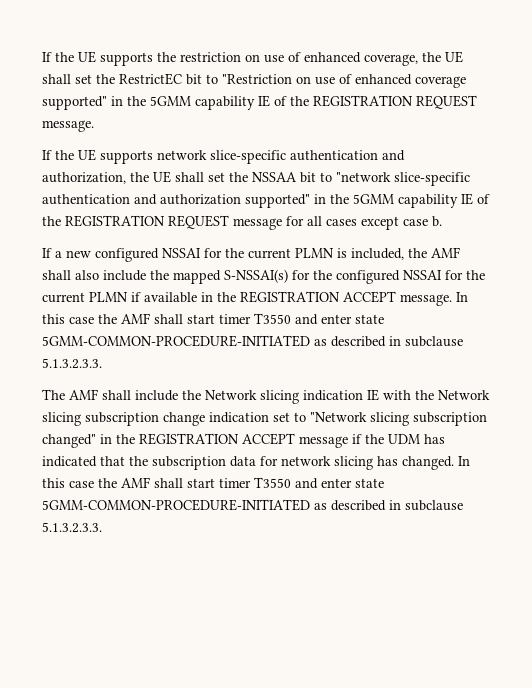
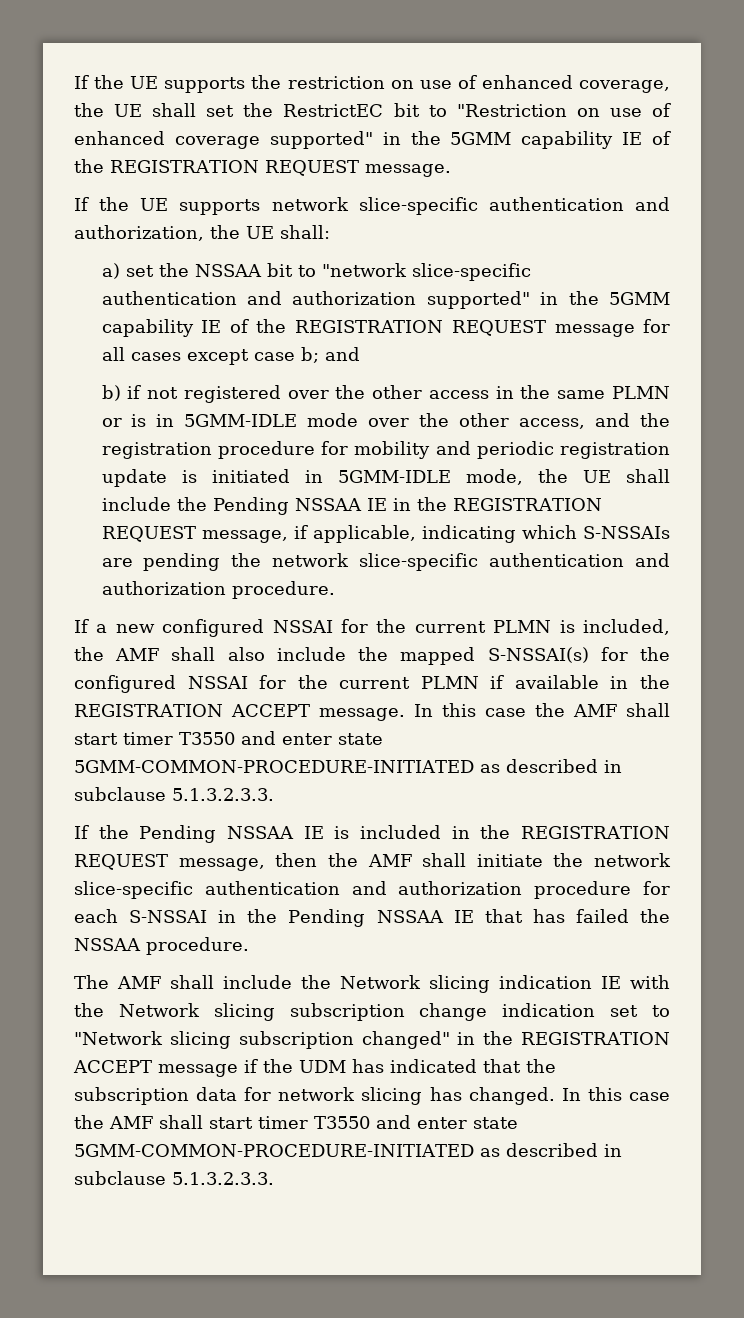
- If the UE supports network slice-specific authentication and authorization, the UE shall set the NSSAA bit to "network slice-specific authentication and authorization supported" in the 5GMM capability IE of the REGISTRATION REQUEST message for all cases except case b.
+ If the UE supports network slice-specific authentication and authorization, the UE shall:
+ a) set the NSSAA bit to "network slice-specific authentication and authorization supported" in the 5GMM capability IE of the REGISTRATION REQUEST message for all cases except case b; and
+ b) if not registered over the other access in the same PLMN or is in 5GMM-IDLE mode over the other access, and the registration procedure for mobility and periodic registration update is initiated in 5GMM-IDLE mode, the UE shall include the Pending NSSAA IE in the REGISTRATION REQUEST message, if applicable, indicating which S-NSSAIs are pending the network slice-specific authentication and authorization procedure.
+ If the Pending NSSAA IE is included in the REGISTRATION REQUEST message, then the AMF shall initiate the network slice-specific authentication and authorization procedure for each S-NSSAI in the Pending NSSAA IE that has failed the NSSAA procedure.

